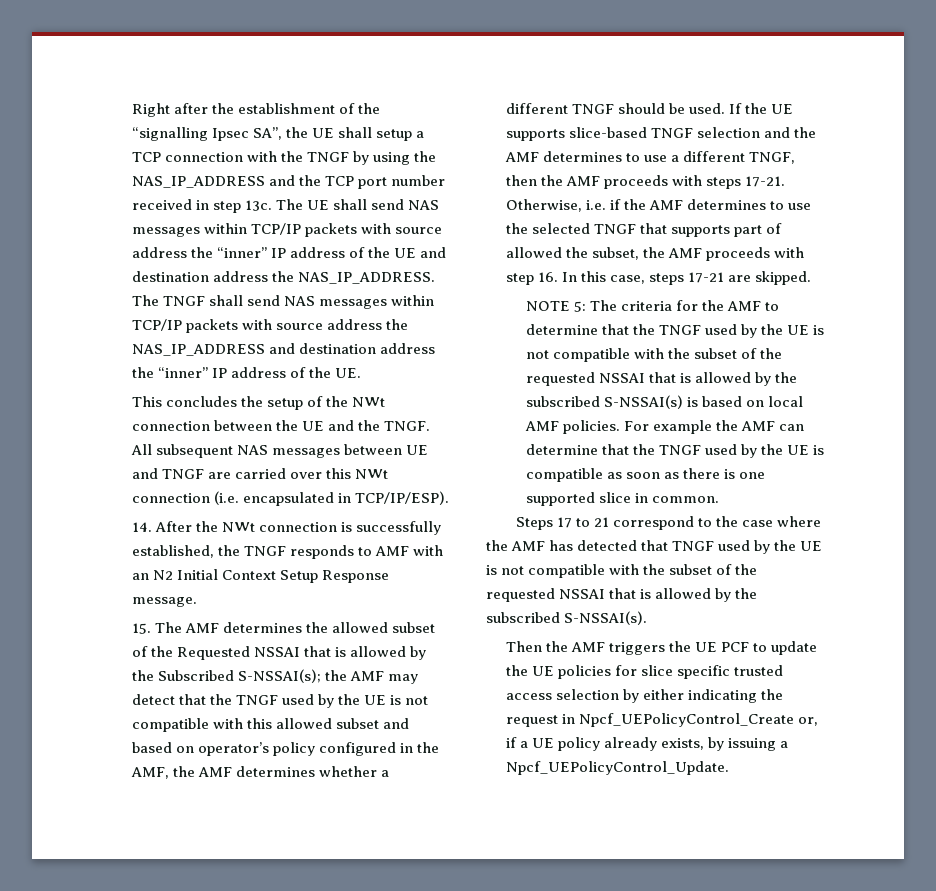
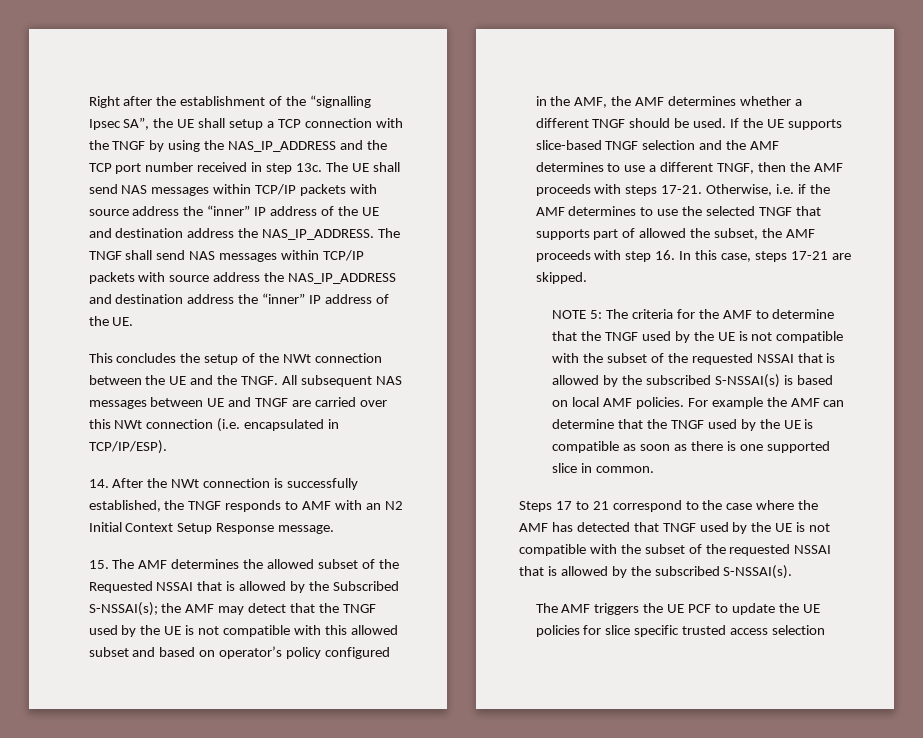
- Then the AMF triggers the UE PCF to update the UE policies for slice specific trusted access selection by either indicating the request in Npcf_UEPolicyControl_Create or, if a UE policy already exists, by issuing a Npcf_UEPolicyControl_Update.
+ The AMF triggers the UE PCF to update the UE policies for slice specific trusted access selection

